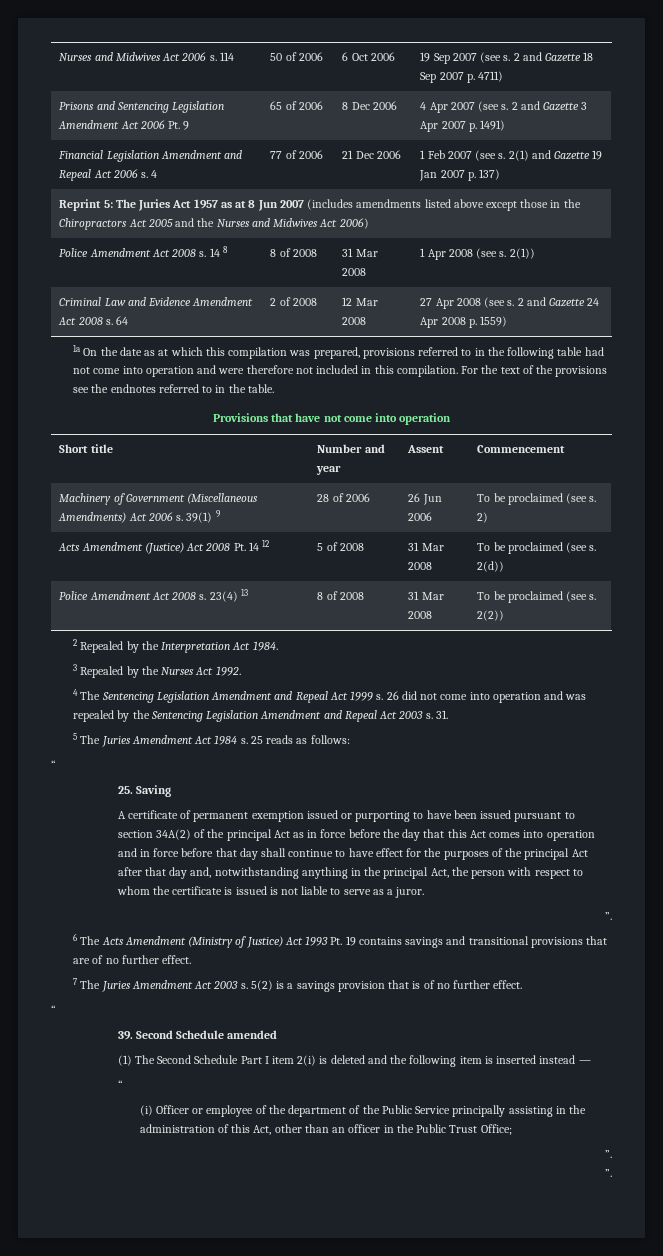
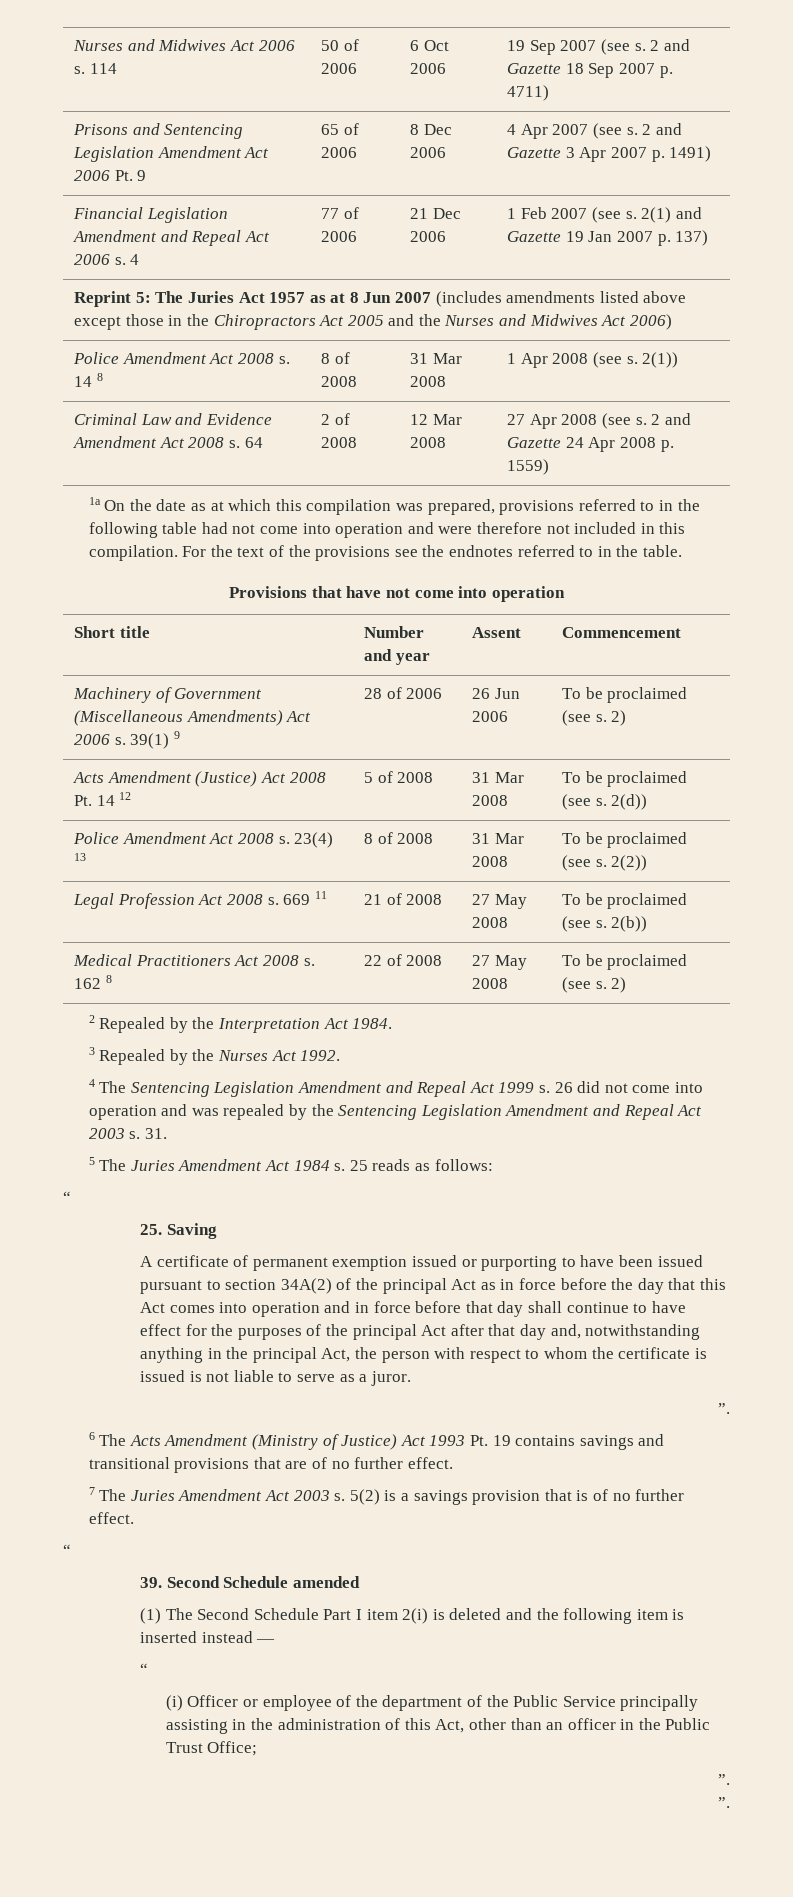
+ Legal Profession Act 2008 s. 669 11 | 21 of 2008 | 27 May 2008 | To be proclaimed (see s. 2(b))
+ Medical Practitioners Act 2008 s. 162 8 | 22 of 2008 | 27 May 2008 | To be proclaimed (see s. 2)

